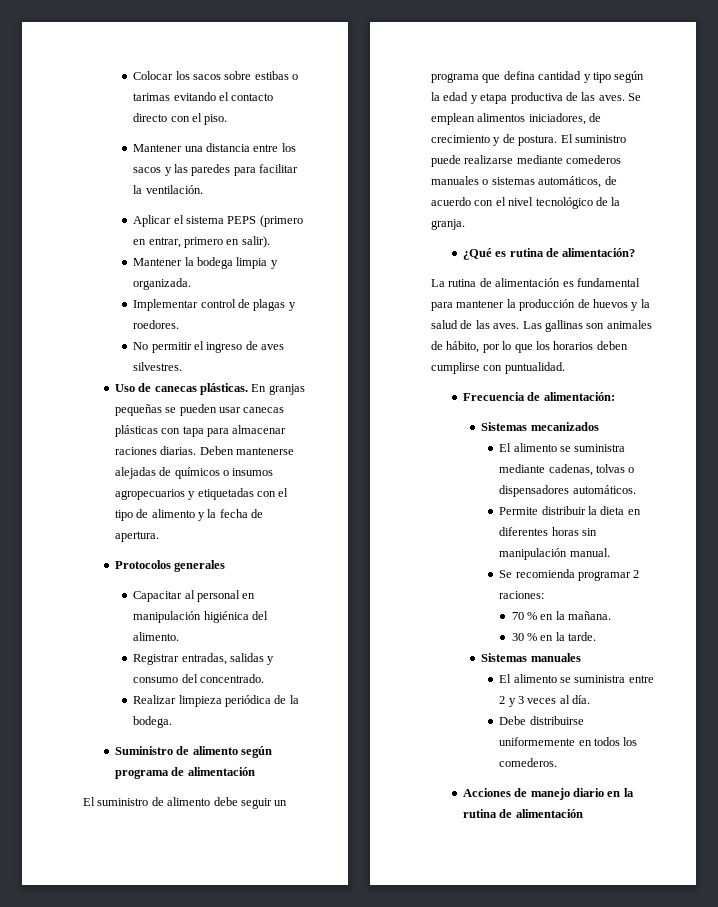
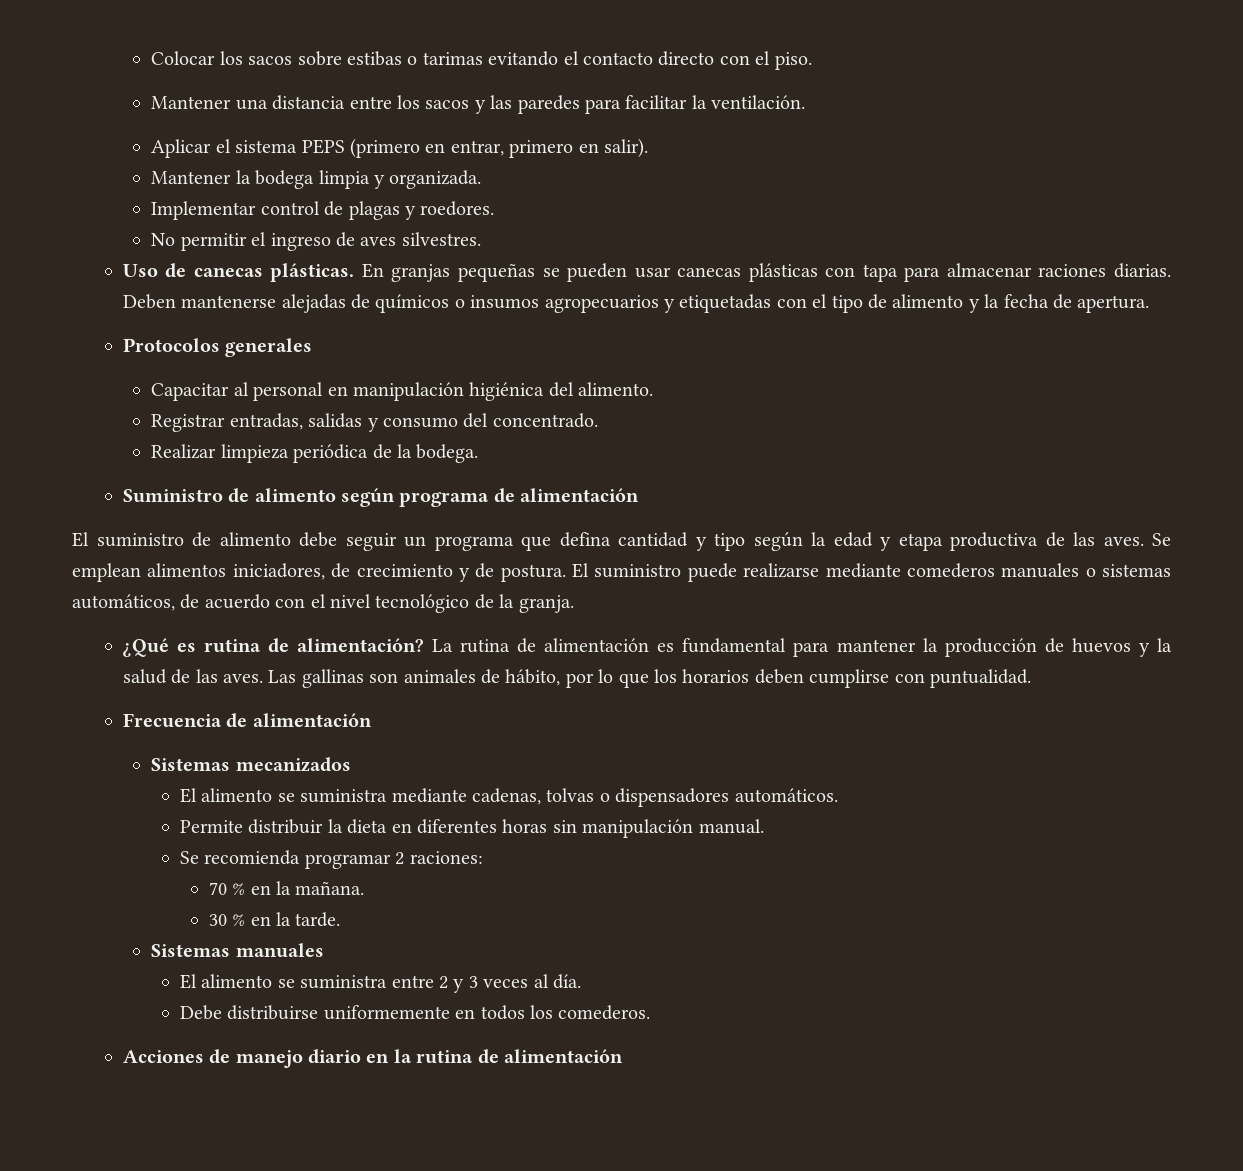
- ¿Qué es rutina de alimentación?
- La rutina de alimentación es fundamental para mantener la producción de huevos y la salud de las aves.
+ ¿Qué es rutina de alimentación? La rutina de alimentación es fundamental para mantener la producción de huevos y la salud de las aves.
- Frecuencia de alimentación:
+ Frecuencia de alimentación

